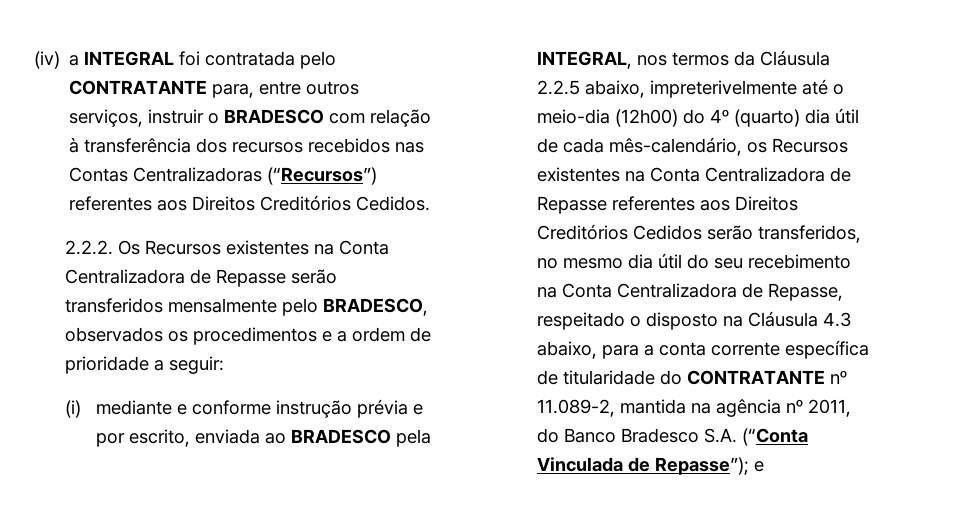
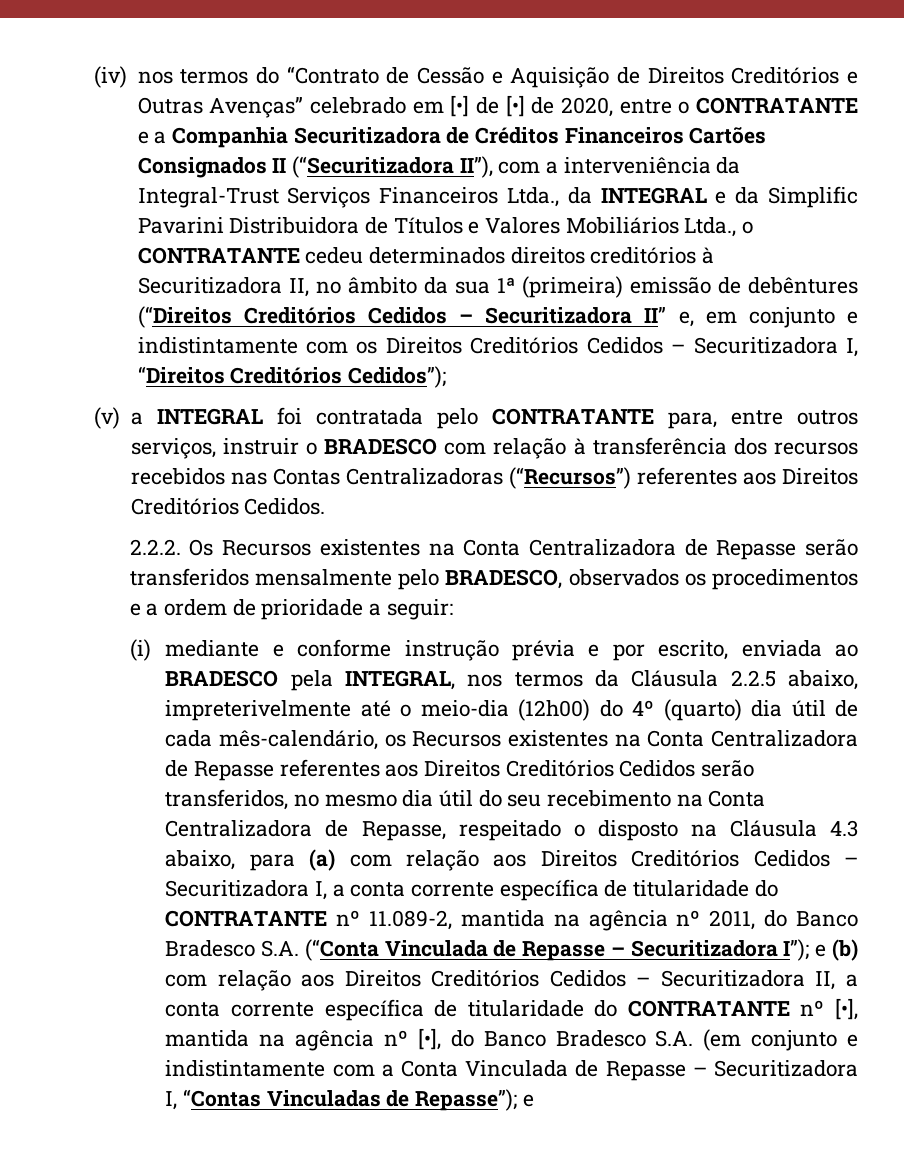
- (iv) a INTEGRAL foi contratada pelo CONTRATANTE para, entre outros serviços, instruir o BRADESCO com relação à transferência dos recursos recebidos nas Contas Centralizadoras (“Recursos”) referentes aos Direitos Creditórios Cedidos.
+ (iv) nos termos do “Contrato de Cessão e Aquisição de Direitos Creditórios e Outras Avenças” celebrado em [•] de [•] de 2020, entre o CONTRATANTE e a Companhia Securitizadora de Créditos Financeiros Cartões Consignados II (“Securitizadora II”), com a interveniência da Integral-Trust Serviços Financeiros Ltda., da INTEGRAL e da Simplific Pavarini Distribuidora de Títulos e Valores Mobiliários Ltda., o CONTRATANTE cedeu determinados direitos creditórios à Securitizadora II, no âmbito da sua 1ª (primeira) emissão de debêntures (“Direitos Creditórios Cedidos – Securitizadora II” e, em conjunto e indistintamente com os Direitos Creditórios Cedidos – Securitizadora I, “Direitos Creditórios Cedidos”);
+ (v) a INTEGRAL foi contratada pelo CONTRATANTE para, entre outros serviços, instruir o BRADESCO com relação à transferência dos recursos recebidos nas Contas Centralizadoras (“Recursos”) referentes aos Direitos Creditórios Cedidos.
- (i) mediante e conforme instrução prévia e por escrito, enviada ao BRADESCO pela INTEGRAL, nos termos da Cláusula 2.2.5 abaixo, impreterivelmente até o meio-dia (12h00) do 4º (quarto) dia útil de cada mês-calendário, os Recursos existentes na Conta Centralizadora de Repasse referentes aos Direitos Creditórios Cedidos serão transferidos, no mesmo dia útil do seu recebimento na Conta Centralizadora de Repasse, respeitado o disposto na Cláusula 4.3 abaixo, para a conta corrente específica de titularidade do CONTRATANTE nº 11.089-2, mantida na agência nº 2011, do Banco Bradesco S.A. (“Conta Vinculada de Repasse”);
+ (i) mediante e conforme instrução prévia e por escrito, enviada ao BRADESCO pela INTEGRAL, nos termos da Cláusula 2.2.5 abaixo, impreterivelmente até o meio-dia (12h00) do 4º (quarto) dia útil de cada mês-calendário, os Recursos existentes na Conta Centralizadora de Repasse referentes aos Direitos Creditórios Cedidos serão transferidos, no mesmo dia útil do seu recebimento na Conta Centralizadora de Repasse, respeitado o disposto na Cláusula 4.3 abaixo, para (a) com relação aos Direitos Creditórios Cedidos – Securitizadora I, a conta corrente específica de titularidade do CONTRATANTE nº 11.089-2, mantida na agência nº 2011, do Banco Bradesco S.A. (“Conta Vinculada de Repasse – Securitizadora I”); e (b) com relação aos Direitos Creditórios Cedidos – Securitizadora II, a conta corrente específica de titularidade do CONTRATANTE nº [•], mantida na agência nº [•], do Banco Bradesco S.A. (em conjunto e indistintamente com a Conta Vinculada de Repasse – Securitizadora I, “Contas Vinculadas de Repasse”);

